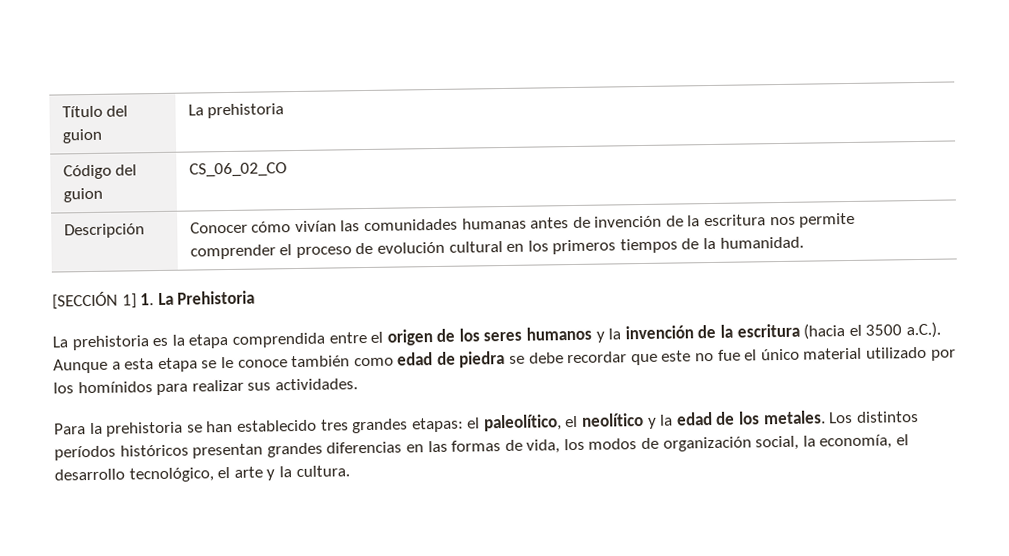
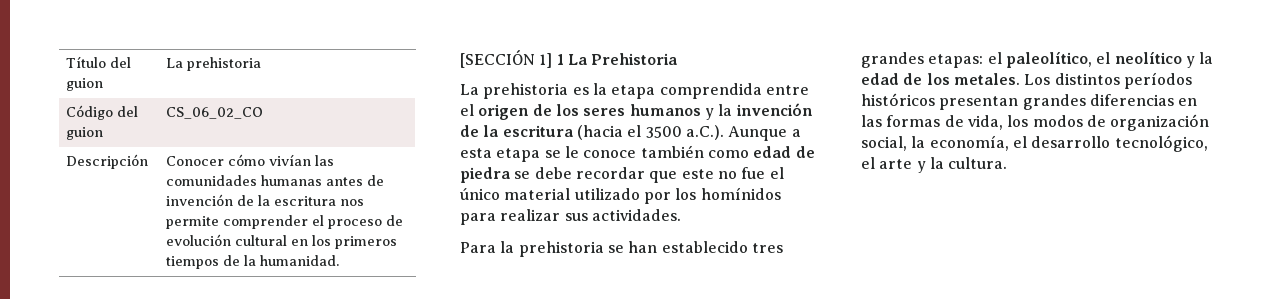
- [SECCIÓN 1] 1. La Prehistoria
+ [SECCIÓN 1] 1 La Prehistoria

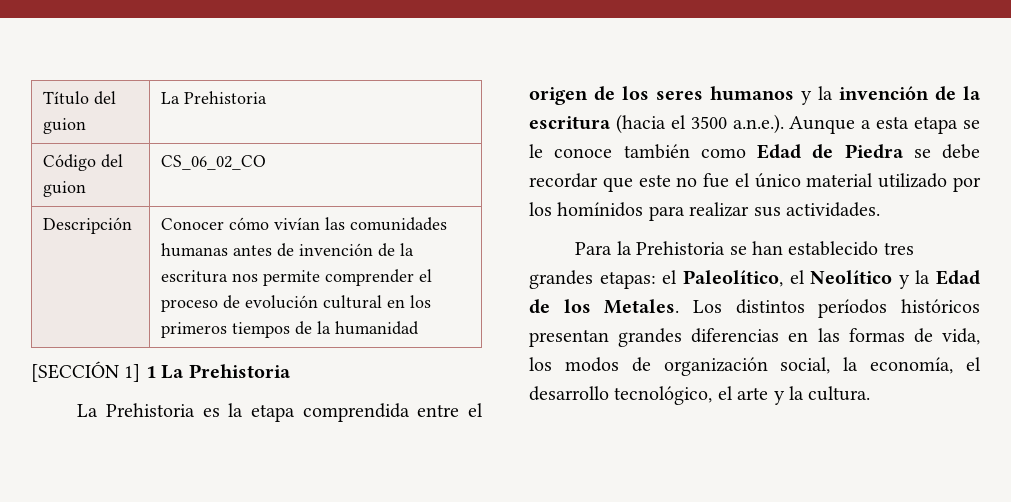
- Título del guion | La prehistoria
+ Título del guion | La Prehistoria
- Descripción | Conocer cómo vivían las comunidades humanas antes de invención de la escritura nos permite comprender el proceso de evolución cultural en los primeros tiempos de la humanidad.
+ Descripción | Conocer cómo vivían las comunidades humanas antes de invención de la escritura nos permite comprender el proceso de evolución cultural en los primeros tiempos de la humanidad
- La prehistoria es la etapa comprendida entre el origen de los seres humanos y la invención de la escritura (hacia el 3500 a.C.). Aunque a esta etapa se le conoce también como edad de piedra se debe recordar que este no fue el único material utilizado por los homínidos para realizar sus actividades.
+ La Prehistoria es la etapa comprendida entre el origen de los seres humanos y la invención de la escritura (hacia el 3500 a.n.e.). Aunque a esta etapa se le conoce también como Edad de Piedra se debe recordar que este no fue el único material utilizado por los homínidos para realizar sus actividades.
- Para la prehistoria se han establecido tres grandes etapas: el paleolítico, el neolítico y la edad de los metales.
+ Para la Prehistoria se han establecido tres grandes etapas: el Paleolítico, el Neolítico y la Edad de los Metales.

